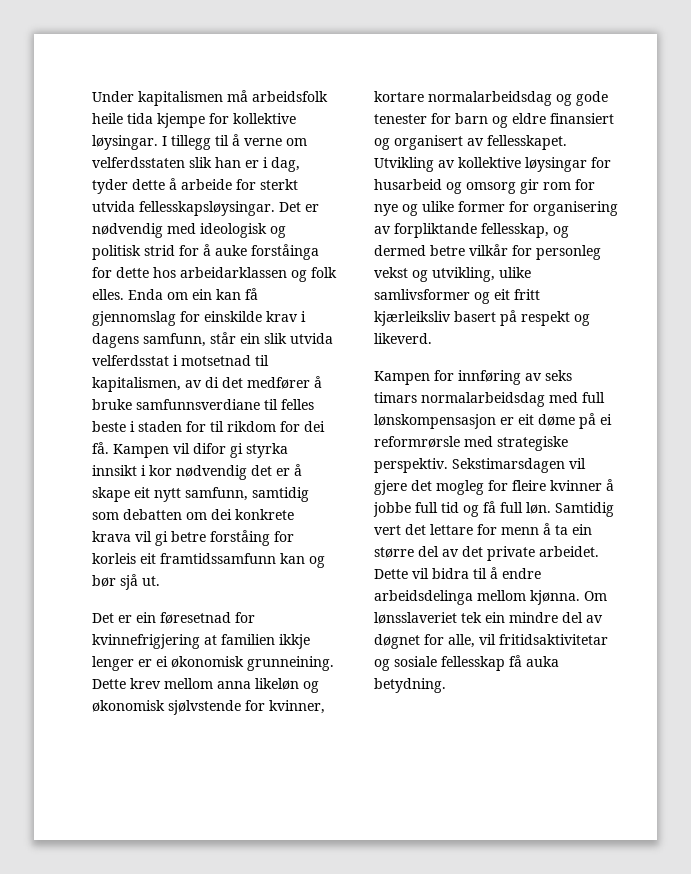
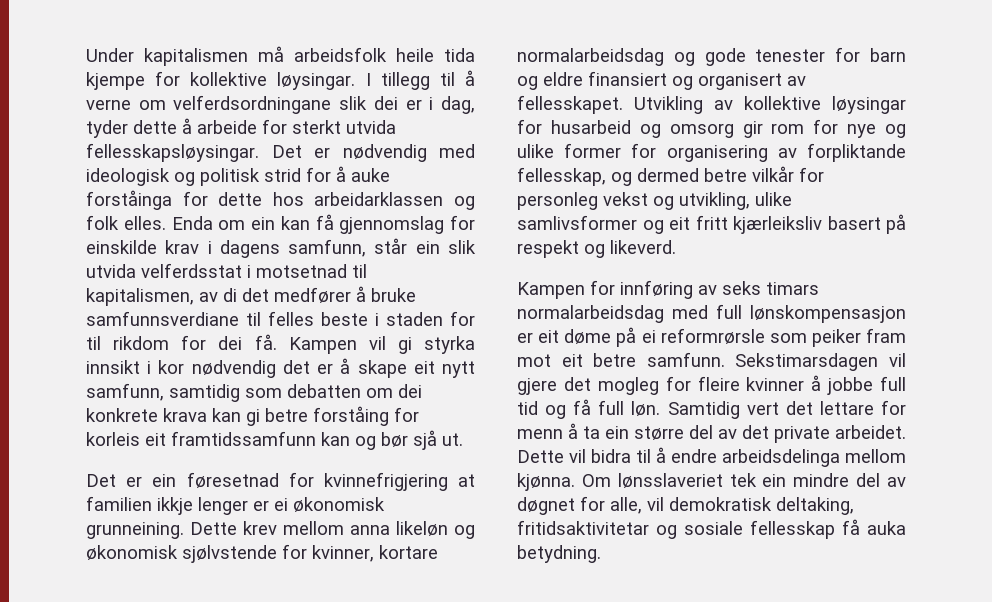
- I tillegg til å verne om velferdsstaten slik han er i dag, tyder dette å arbeide for sterkt utvida fellesskapsløysingar.
+ I tillegg til å verne om velferdsordningane slik dei er i dag, tyder dette å arbeide for sterkt utvida fellesskapsløysingar.
- Kampen vil difor gi styrka innsikt i kor nødvendig det er å skape eit nytt samfunn, samtidig som debatten om dei konkrete krava vil gi betre forståing for korleis eit framtidssamfunn kan og bør sjå ut.
+ Kampen vil gi styrka innsikt i kor nødvendig det er å skape eit nytt samfunn, samtidig som debatten om dei konkrete krava kan gi betre forståing for korleis eit framtidssamfunn kan og bør sjå ut.
- Kampen for innføring av seks timars normalarbeidsdag med full lønskompensasjon er eit døme på ei reformrørsle med strategiske perspektiv.
+ Kampen for innføring av seks timars normalarbeidsdag med full lønskompensasjon er eit døme på ei reformrørsle som peiker fram mot eit betre samfunn.
- Om lønsslaveriet tek ein mindre del av døgnet for alle, vil fritidsaktivitetar og sosiale fellesskap få auka betydning.
+ Om lønsslaveriet tek ein mindre del av døgnet for alle, vil demokratisk deltaking, fritidsaktivitetar og sosiale fellesskap få auka betydning.

